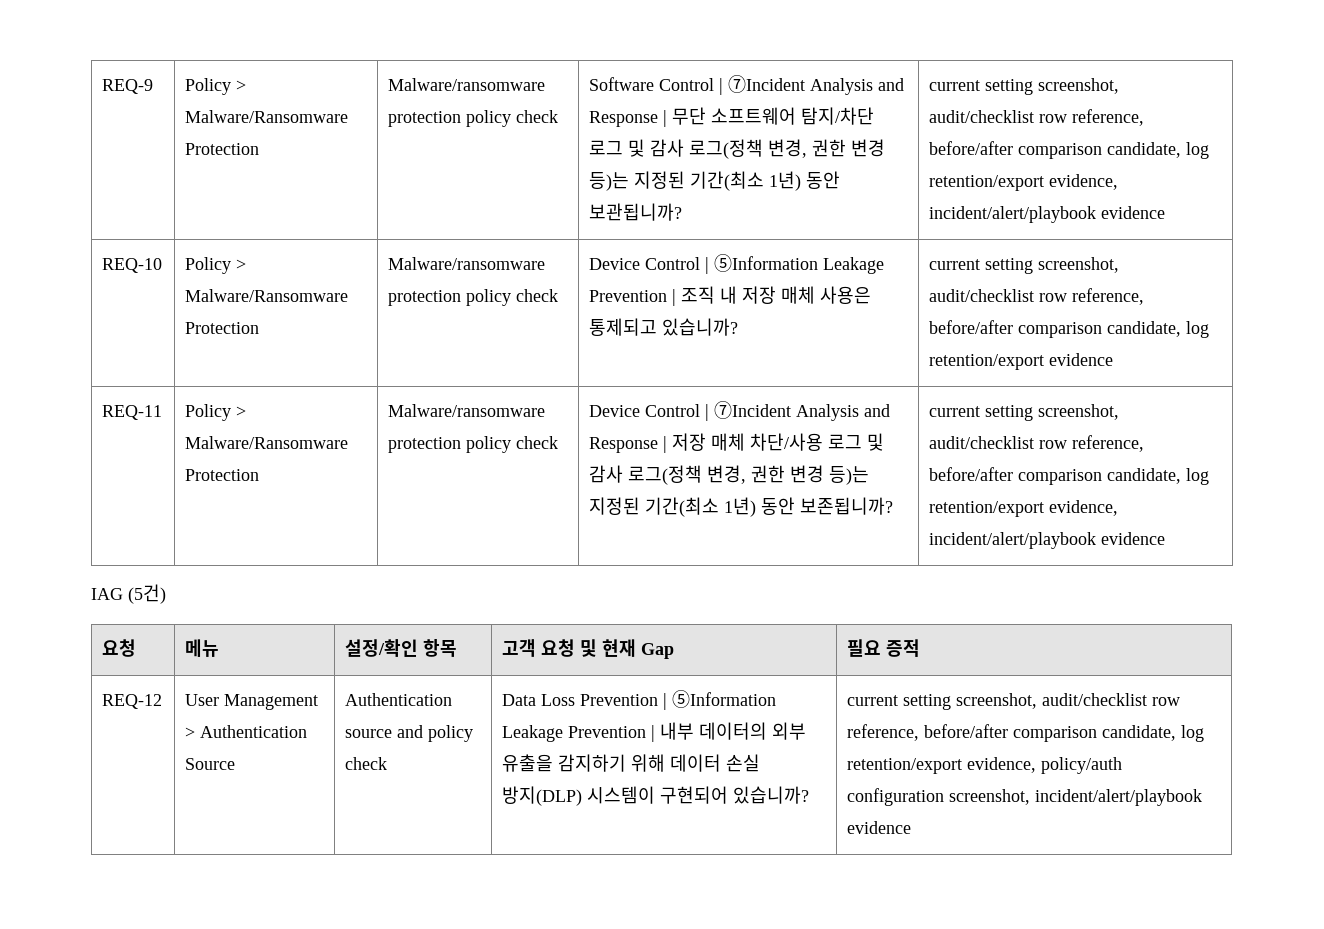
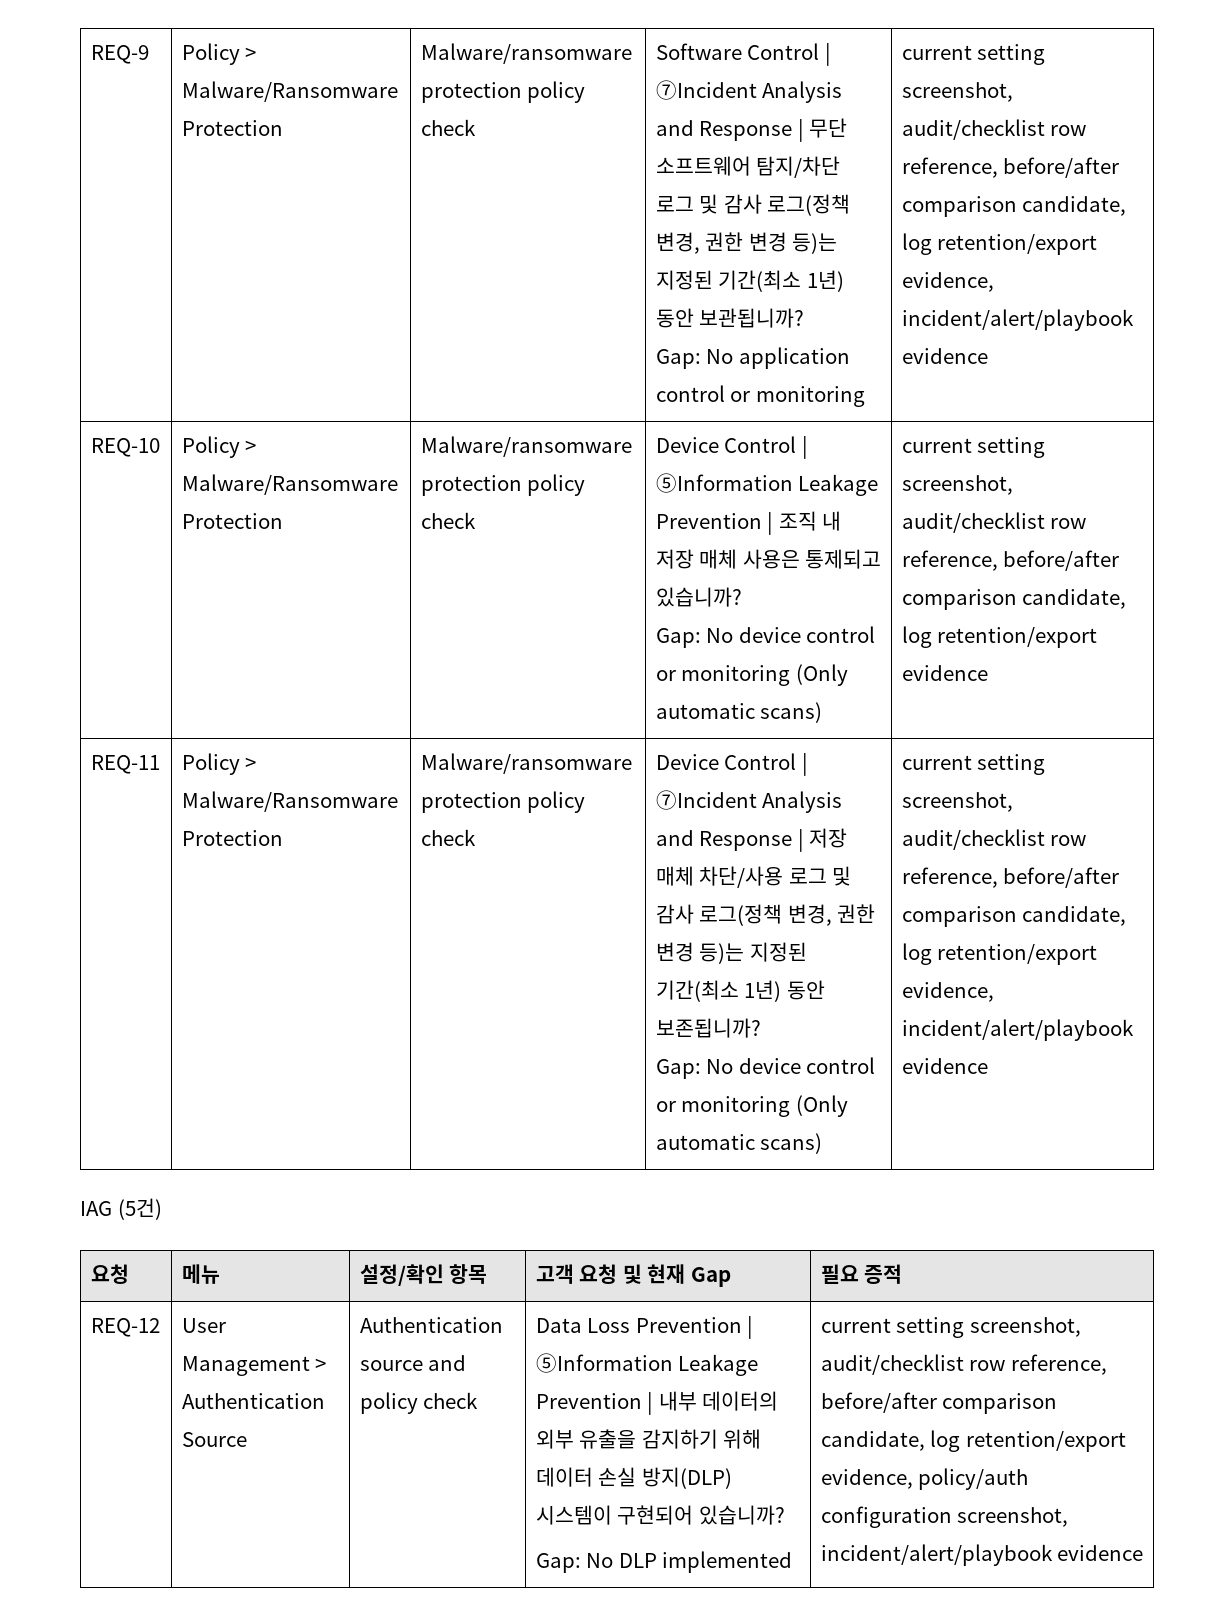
+ Gap: No application control or monitoring
  Device Control | ⑤Information Leakage Prevention | 조직 내 저장 매체 사용은 통제되고 있습니까?
+ Gap: No device control or monitoring (Only automatic scans)
  Device Control | ⑦Incident Analysis and Response | 저장 매체 차단/사용 로그 및 감사 로그(정책 변경, 권한 변경 등)는 지정된 기간(최소 1년) 동안 보존됩니까?
+ Gap: No device control or monitoring (Only automatic scans)
+ Gap: No DLP implemented

